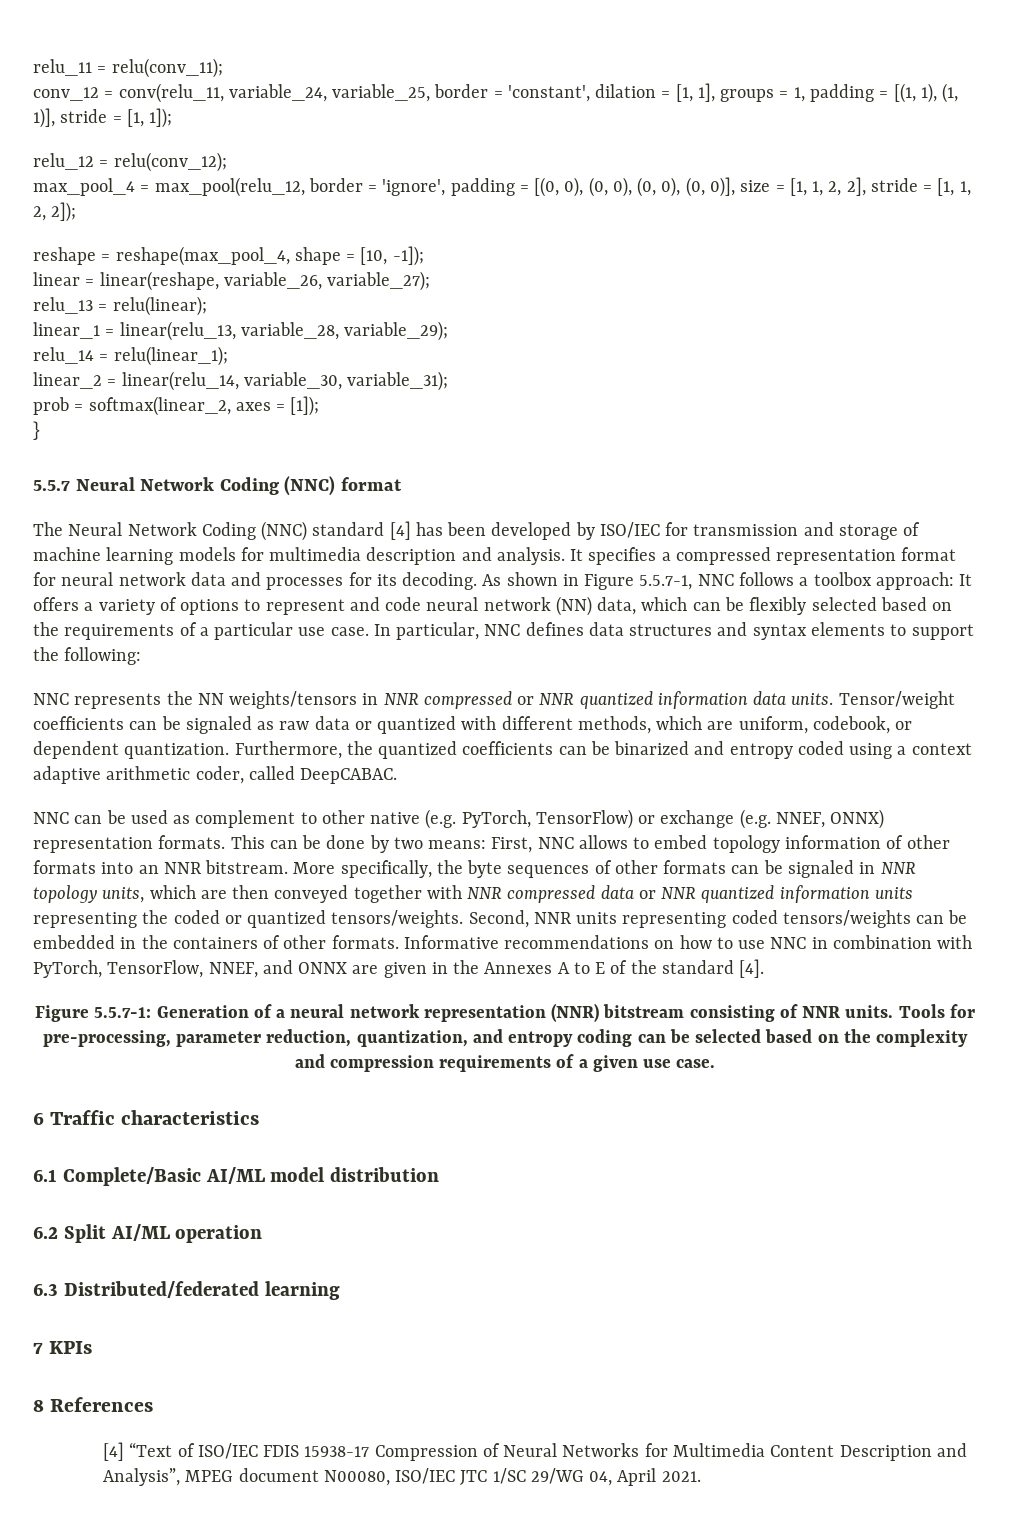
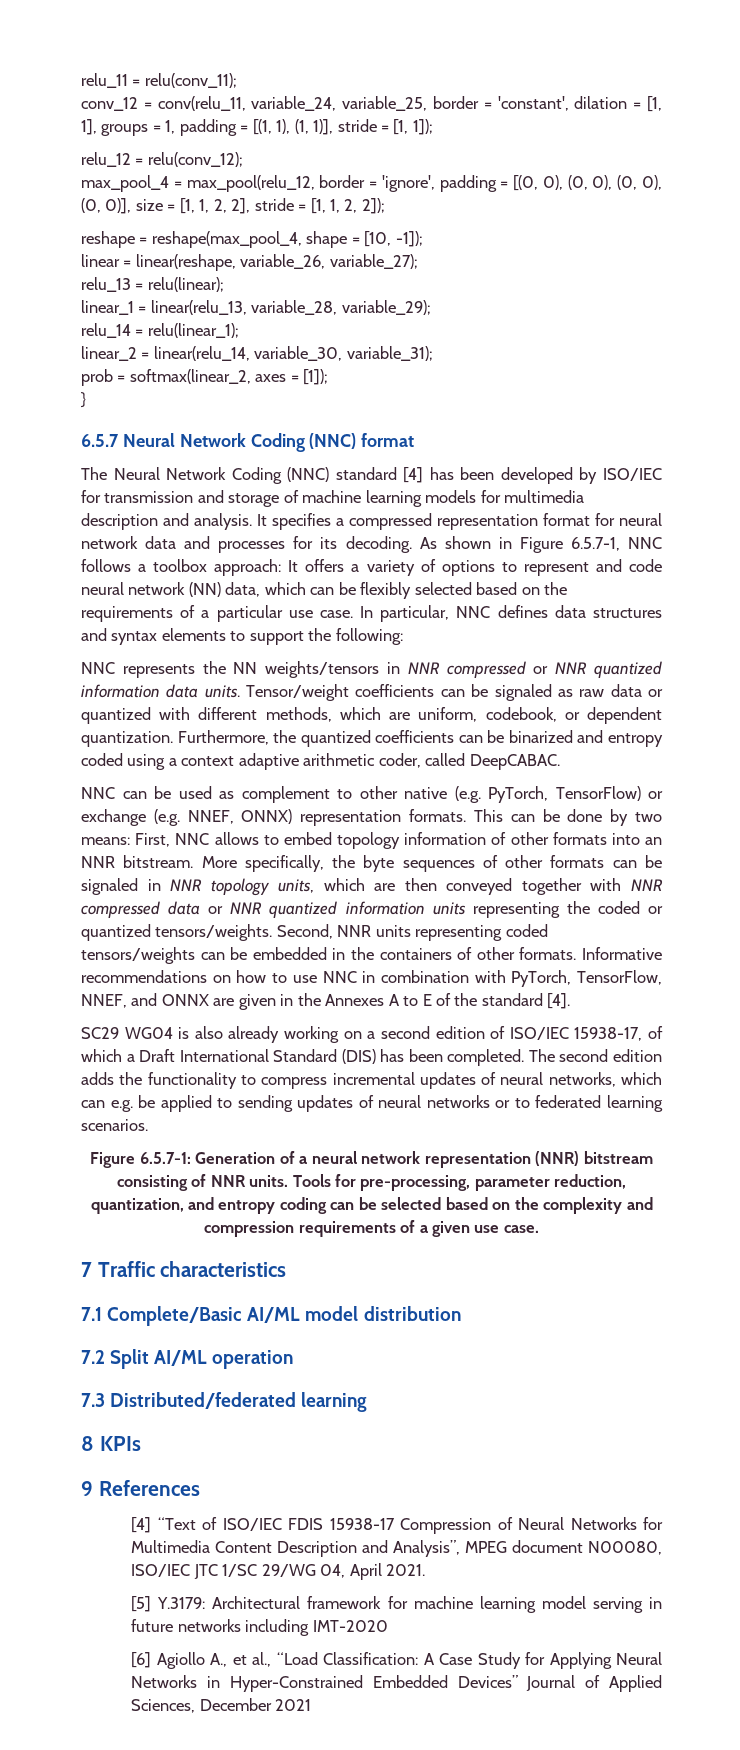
- 5.5.7 Neural Network Coding (NNC) format
+ 6.5.7 Neural Network Coding (NNC) format
- As shown in Figure 5.5.7-1, NNC follows a toolbox approach: It offers a variety of options to represent and code neural network (NN) data, which can be flexibly selected based on the requirements of a particular use case.
+ As shown in Figure 6.5.7-1, NNC follows a toolbox approach: It offers a variety of options to represent and code neural network (NN) data, which can be flexibly selected based on the requirements of a particular use case.
- Figure 5.5.7-1: Generation of a neural network representation (NNR) bitstream consisting of NNR units.
+ SC29 WG04 is also already working on a second edition of ISO/IEC 15938-17, of which a Draft International Standard (DIS) has been completed. The second edition adds the functionality to compress incremental updates of neural networks, which can e.g. be applied to sending updates of neural networks or to federated learning scenarios.
+ Figure 6.5.7-1: Generation of a neural network representation (NNR) bitstream consisting of NNR units.
- 6 Traffic characteristics
+ 7 Traffic characteristics
- 6.1 Complete/Basic AI/ML model distribution
+ 7.1 Complete/Basic AI/ML model distribution
- 6.2 Split AI/ML operation
+ 7.2 Split AI/ML operation
- 6.3 Distributed/federated learning
+ 7.3 Distributed/federated learning
- 7 KPIs
+ 8 KPIs
- 8 References
+ 9 References
+ [5] Y.3179: Architectural framework for machine learning model serving in future networks including IMT-2020
+ [6] Agiollo A., et al., “Load Classification: A Case Study for Applying Neural Networks in Hyper-Constrained Embedded Devices” Journal of Applied Sciences, December 2021

